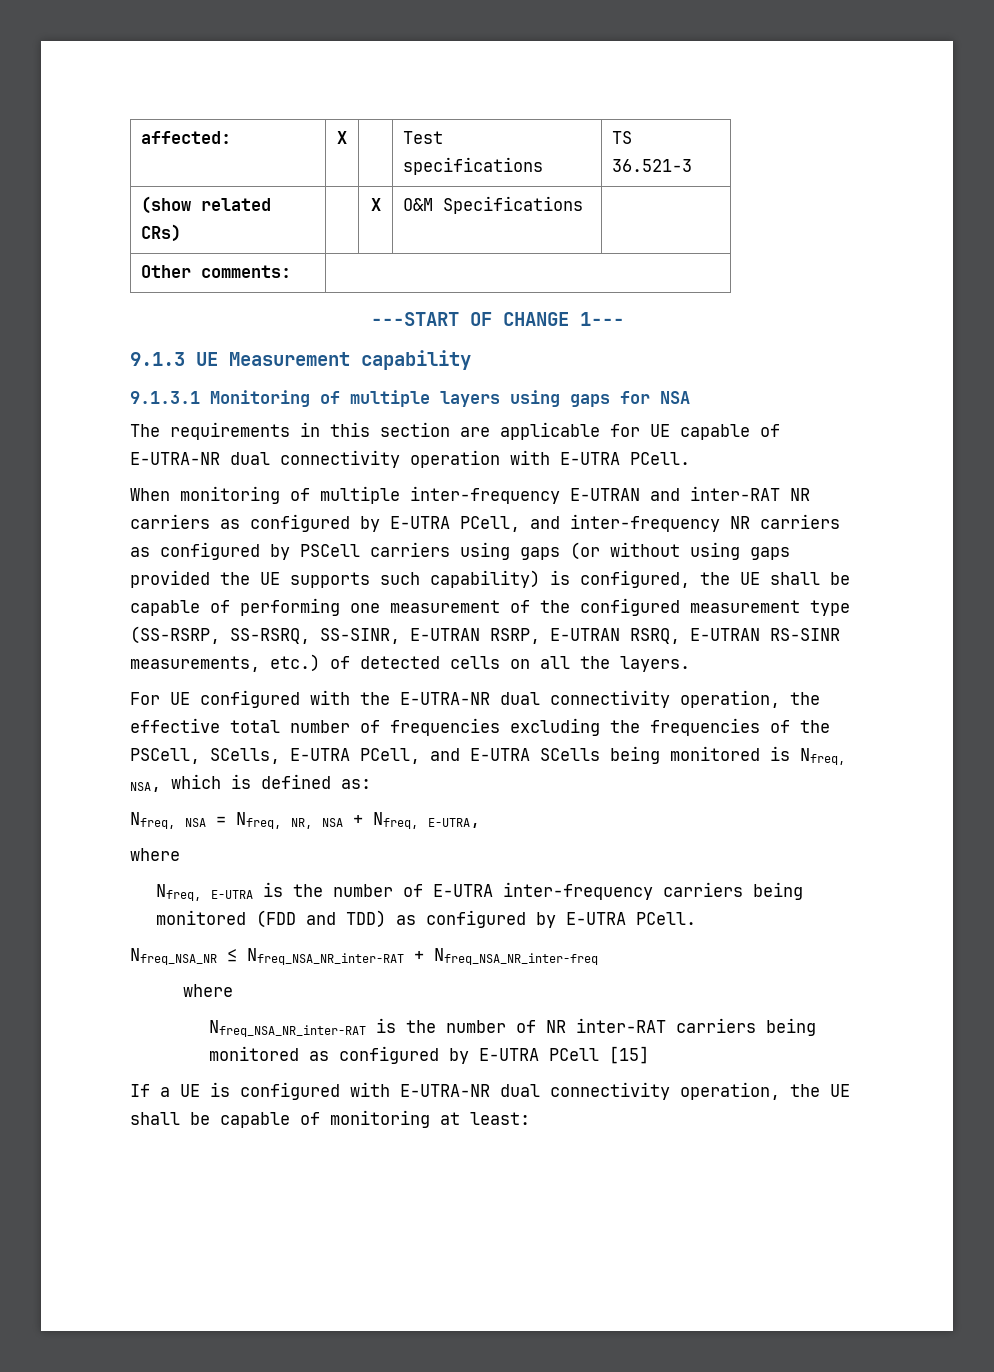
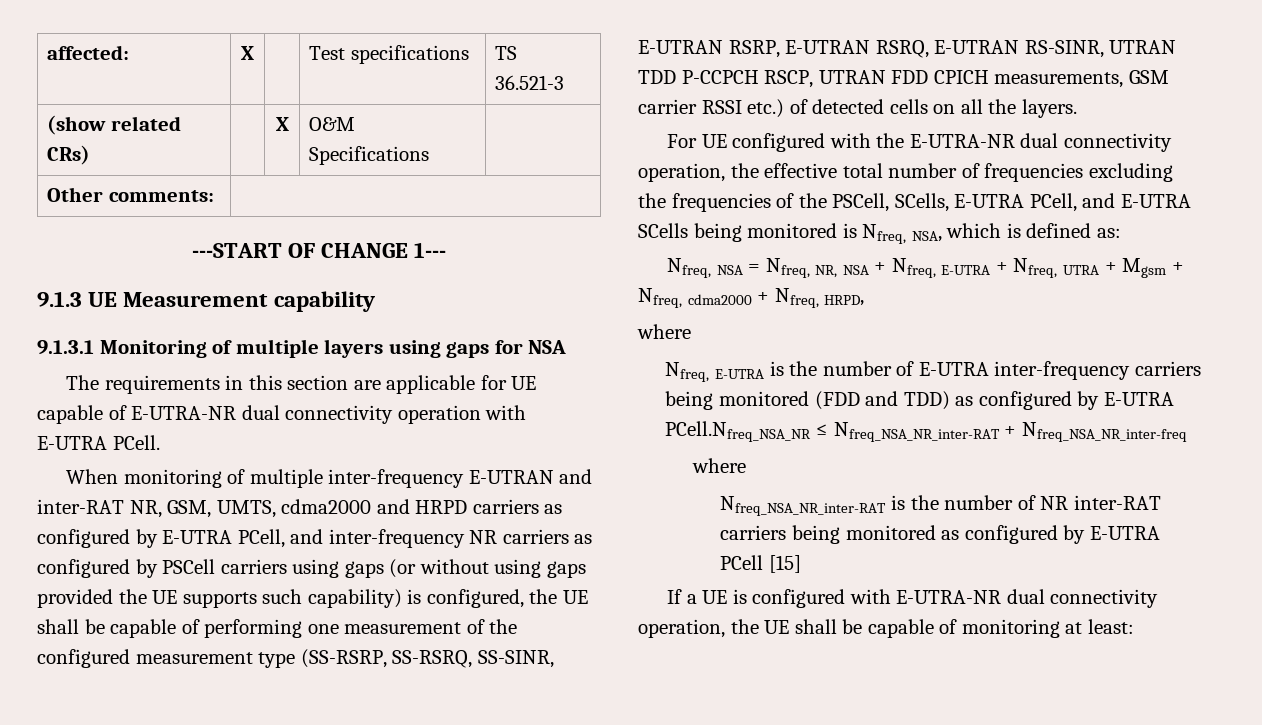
- When monitoring of multiple inter-frequency E-UTRAN and inter-RAT NR carriers as configured by E-UTRA PCell, and inter-frequency NR carriers as configured by PSCell carriers using gaps (or without using gaps provided the UE supports such capability) is configured, the UE shall be capable of performing one measurement of the configured measurement type (SS-RSRP, SS-RSRQ, SS-SINR, E-UTRAN RSRP, E-UTRAN RSRQ, E-UTRAN RS-SINR measurements, etc.) of detected cells on all the layers.
+ When monitoring of multiple inter-frequency E-UTRAN and inter-RAT NR, GSM, UMTS, cdma2000 and HRPD carriers as configured by E-UTRA PCell, and inter-frequency NR carriers as configured by PSCell carriers using gaps (or without using gaps provided the UE supports such capability) is configured, the UE shall be capable of performing one measurement of the configured measurement type (SS-RSRP, SS-RSRQ, SS-SINR, E-UTRAN RSRP, E-UTRAN RSRQ, E-UTRAN RS-SINR, UTRAN TDD P-CCPCH RSCP, UTRAN FDD CPICH measurements, GSM carrier RSSI etc.) of detected cells on all the layers.
- Nfreq, NSA = Nfreq, NR, NSA + Nfreq, E-UTRA,
+ Nfreq, NSA = Nfreq, NR, NSA + Nfreq, E-UTRA + Nfreq, UTRA + Mgsm + Nfreq, cdma2000 + Nfreq, HRPD,
- Nfreq, E-UTRA is the number of E-UTRA inter-frequency carriers being monitored (FDD and TDD) as configured by E-UTRA PCell.
- Nfreq_NSA_NR ≤ Nfreq_NSA_NR_inter-RAT + Nfreq_NSA_NR_inter-freq
+ Nfreq, E-UTRA is the number of E-UTRA inter-frequency carriers being monitored (FDD and TDD) as configured by E-UTRA PCell.Nfreq_NSA_NR ≤ Nfreq_NSA_NR_inter-RAT + Nfreq_NSA_NR_inter-freq

